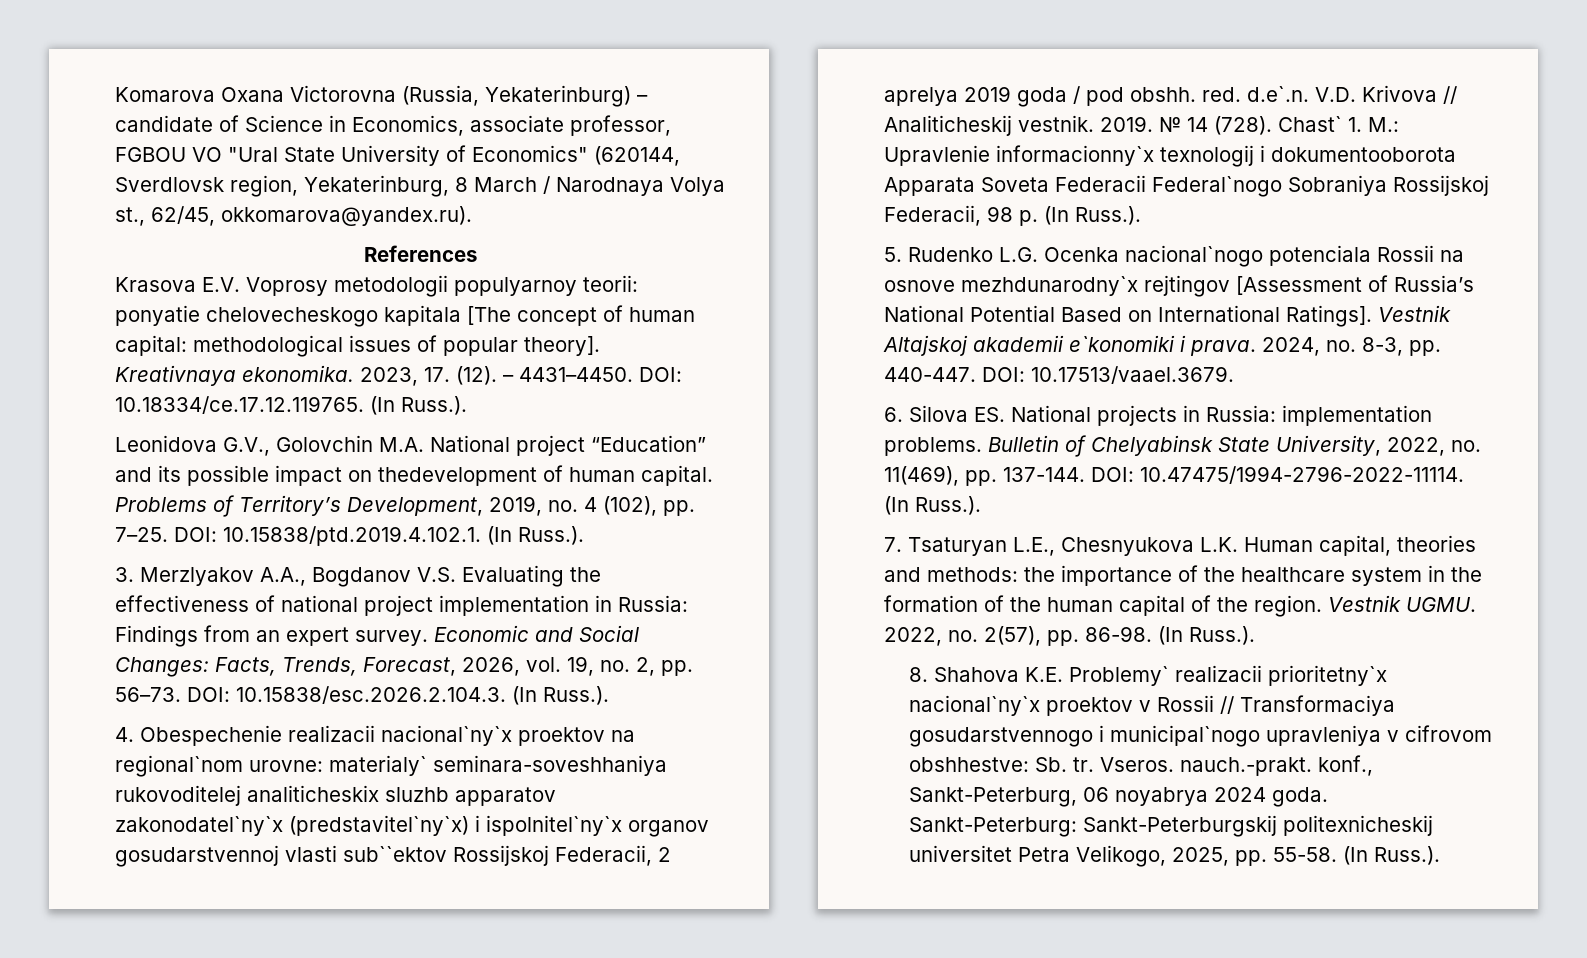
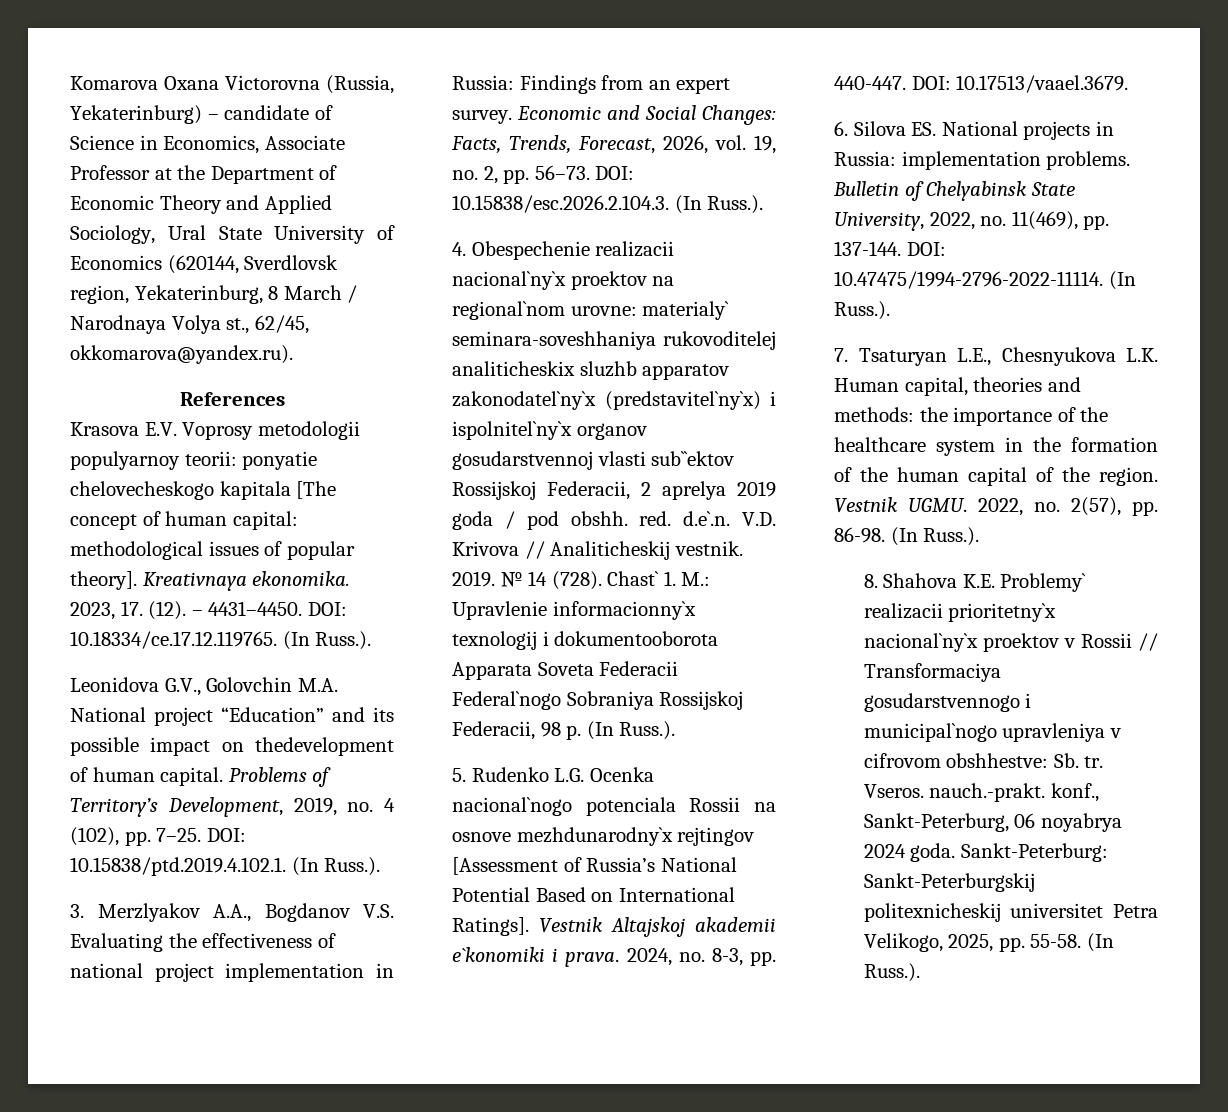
- Komarova Oxana Victorovna (Russia, Yekaterinburg) – candidate of Science in Economics, associate professor, FGBOU VO "Ural State University of Economics" (620144, Sverdlovsk region, Yekaterinburg, 8 March / Narodnaya Volya st., 62/45, okkomarova@yandex.ru).
+ Komarova Oxana Victorovna (Russia, Yekaterinburg) – candidate of Science in Economics, Associate Professor at the Department of Economic Theory and Applied Sociology, Ural State University of Economics (620144, Sverdlovsk region, Yekaterinburg, 8 March / Narodnaya Volya st., 62/45, okkomarova@yandex.ru).

